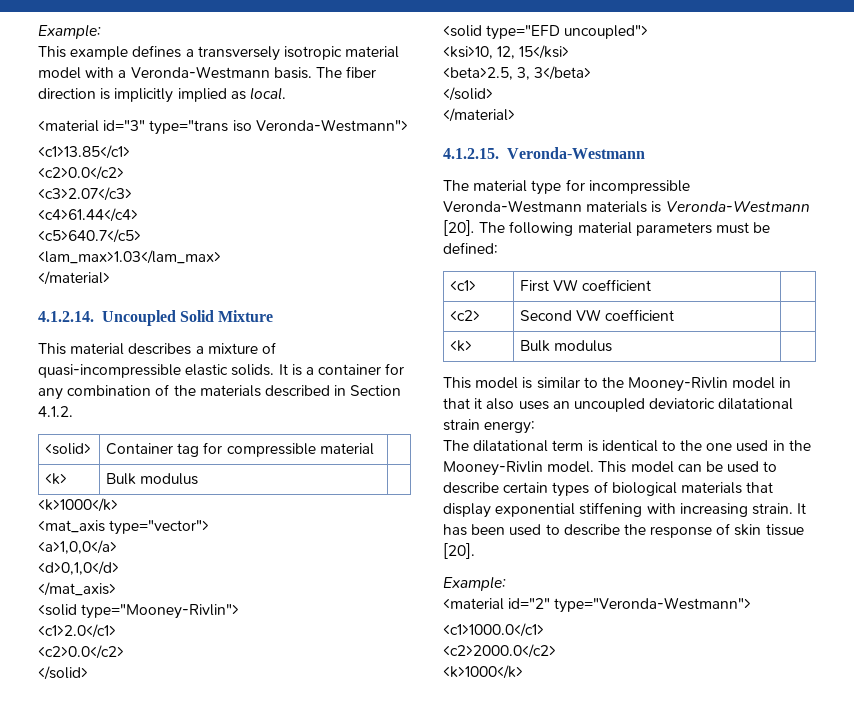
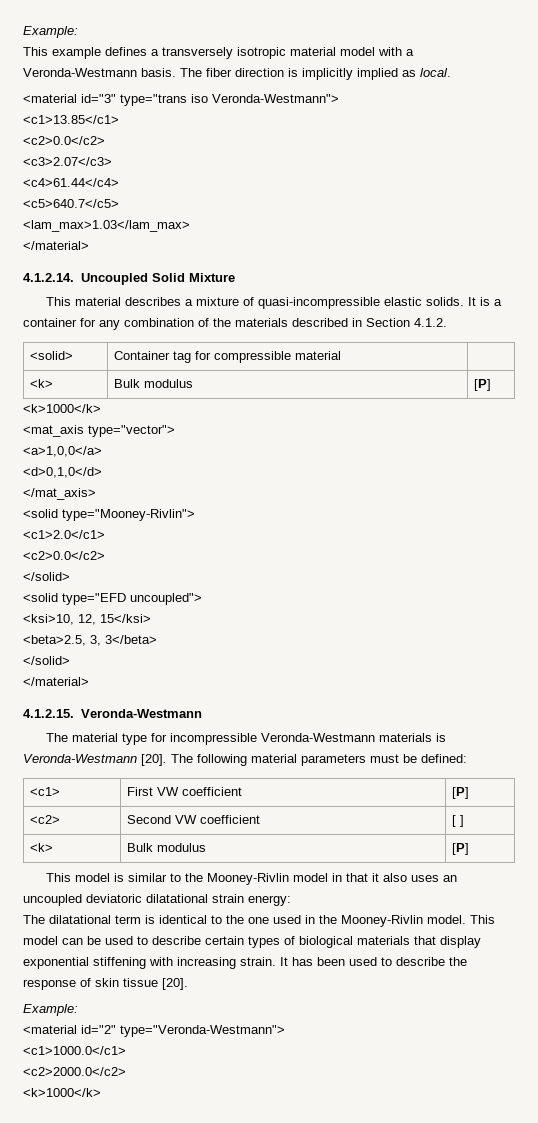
  <solid> | Container tag for compressible material |
- <k> | Bulk modulus |
+ <k> | Bulk modulus | [P]
- <c1> | First VW coefficient |
+ <c1> | First VW coefficient | [P]
- <c2> | Second VW coefficient |
- <k> | Bulk modulus |
+ <c2> | Second VW coefficient | [ ]
+ <k> | Bulk modulus | [P]

